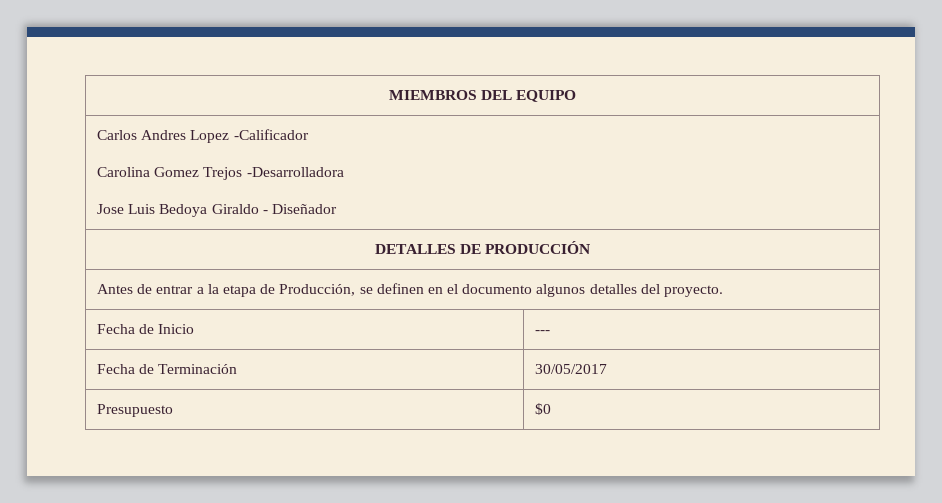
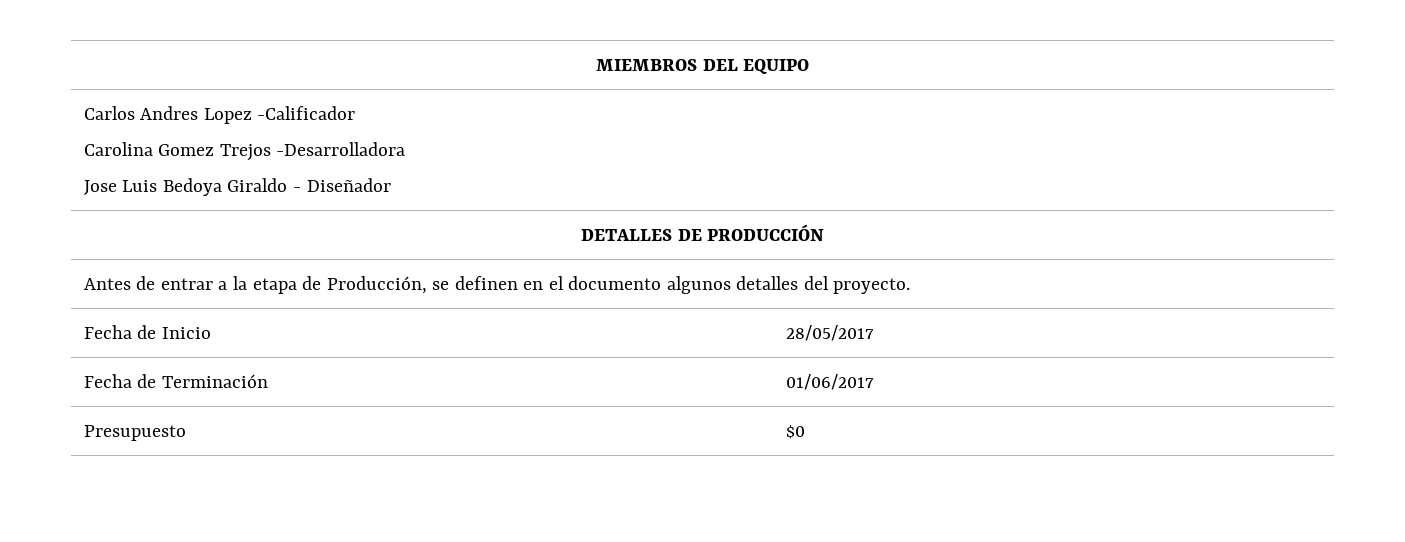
- Fecha de Inicio | ---
+ Fecha de Inicio | 28/05/2017
- Fecha de Terminación | 30/05/2017
+ Fecha de Terminación | 01/06/2017

